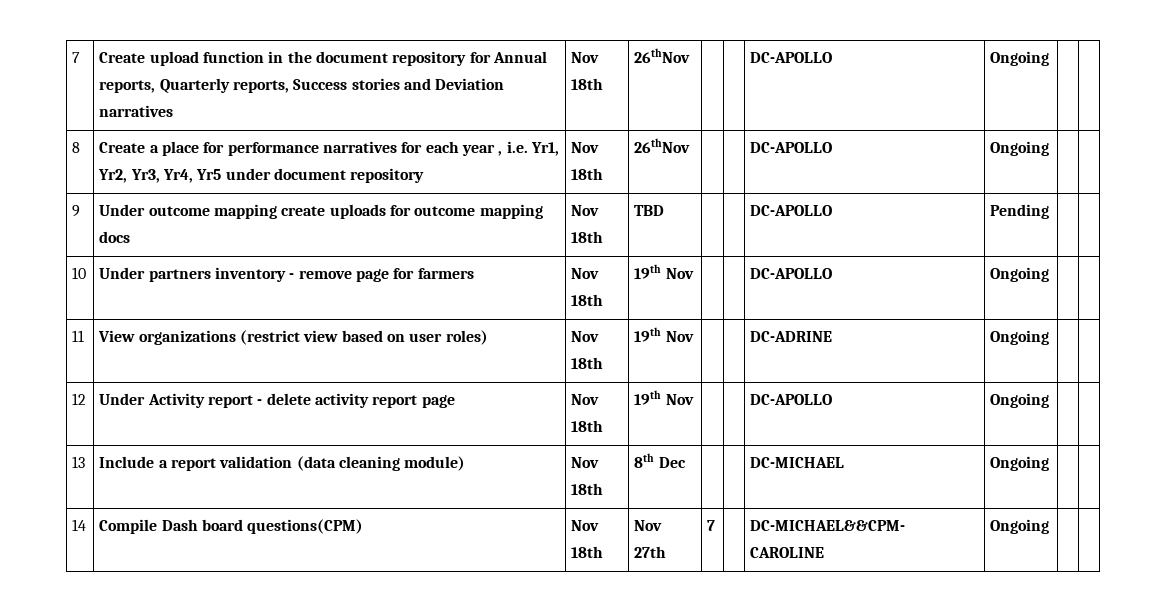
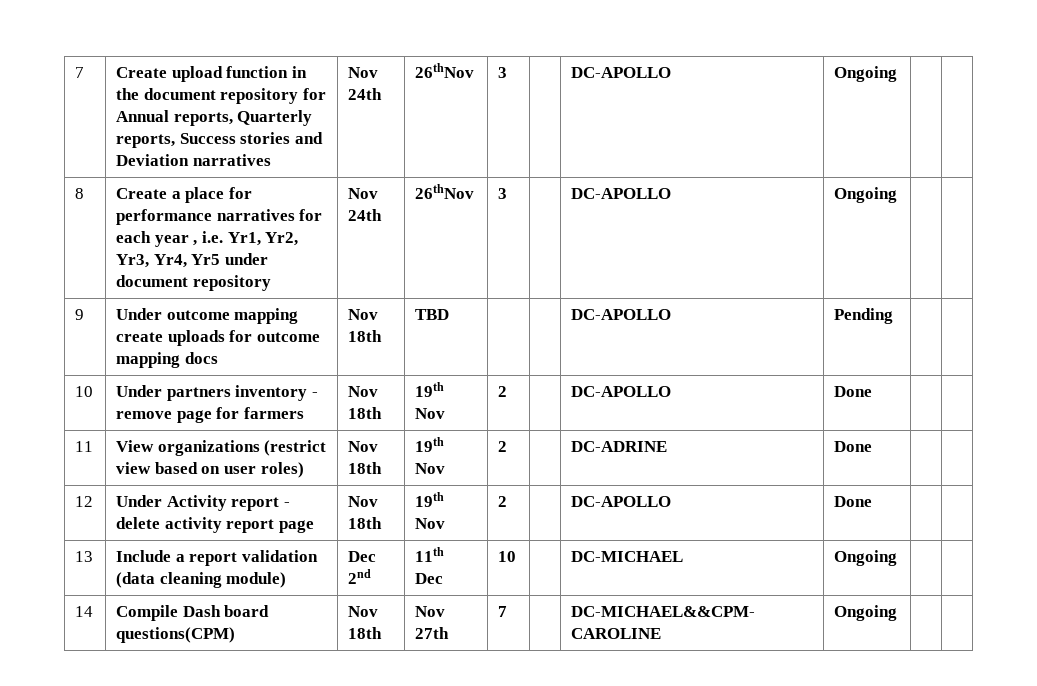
- 7 | Create upload function in the document repository for Annual reports, Quarterly reports, Success stories and Deviation narratives | Nov 18th | 26thNov | | | DC-APOLLO | Ongoing | |
+ 7 | Create upload function in the document repository for Annual reports, Quarterly reports, Success stories and Deviation narratives | Nov 24th | 26thNov | 3 | | DC-APOLLO | Ongoing | |
- 8 | Create a place for performance narratives for each year , i.e. Yr1, Yr2, Yr3, Yr4, Yr5 under document repository | Nov 18th | 26thNov | | | DC-APOLLO | Ongoing | |
+ 8 | Create a place for performance narratives for each year , i.e. Yr1, Yr2, Yr3, Yr4, Yr5 under document repository | Nov 24th | 26thNov | 3 | | DC-APOLLO | Ongoing | |
- 10 | Under partners inventory - remove page for farmers | Nov 18th | 19th Nov | | | DC-APOLLO | Ongoing | |
+ 10 | Under partners inventory - remove page for farmers | Nov 18th | 19th Nov | 2 | | DC-APOLLO | Done | |
- 11 | View organizations (restrict view based on user roles) | Nov 18th | 19th Nov | | | DC-ADRINE | Ongoing | |
+ 11 | View organizations (restrict view based on user roles) | Nov 18th | 19th Nov | 2 | | DC-ADRINE | Done | |
- 12 | Under Activity report - delete activity report page | Nov 18th | 19th Nov | | | DC-APOLLO | Ongoing | |
+ 12 | Under Activity report - delete activity report page | Nov 18th | 19th Nov | 2 | | DC-APOLLO | Done | |
- 13 | Include a report validation (data cleaning module) | Nov 18th | 8th Dec | | | DC-MICHAEL | Ongoing | |
+ 13 | Include a report validation (data cleaning module) | Dec 2nd | 11th Dec | 10 | | DC-MICHAEL | Ongoing | |

